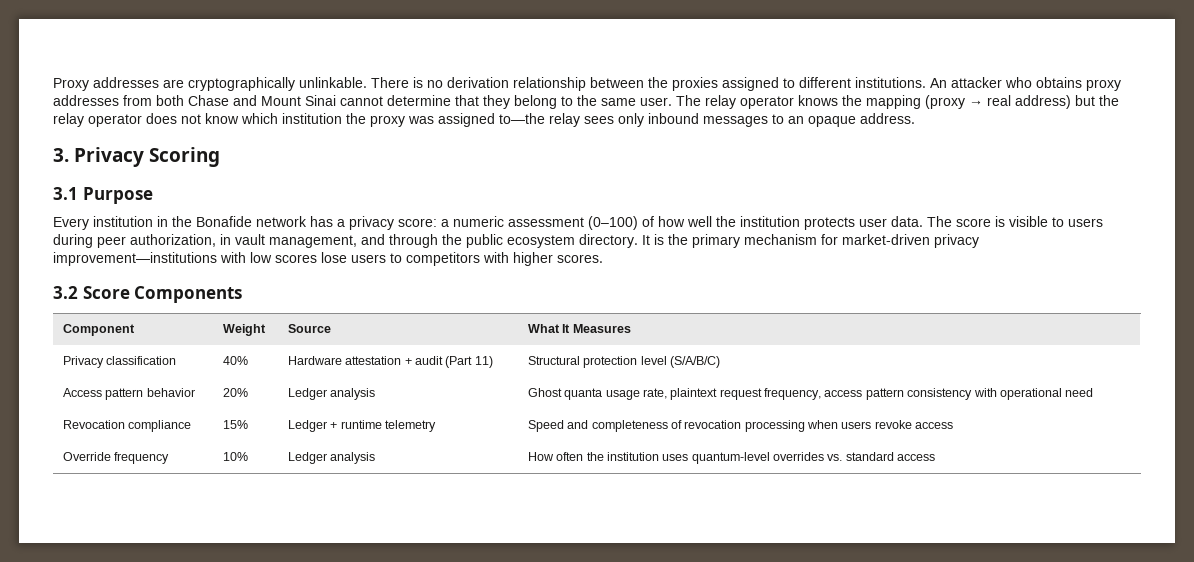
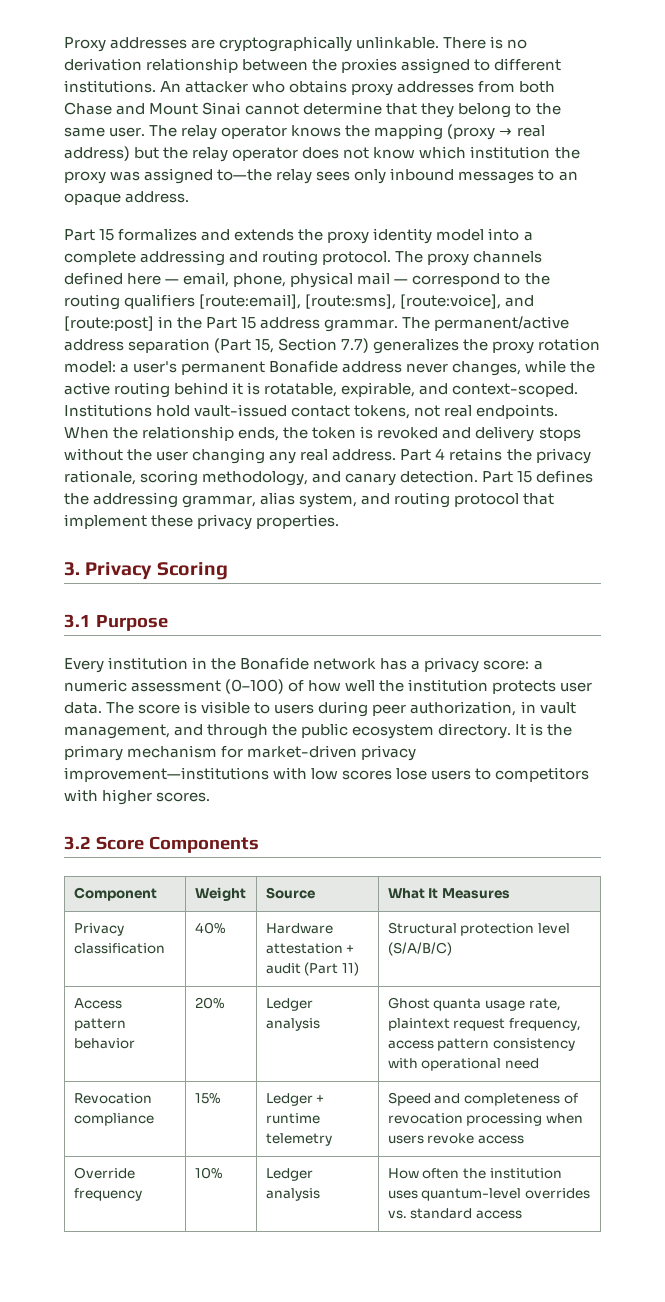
+ Part 15 formalizes and extends the proxy identity model into a complete addressing and routing protocol. The proxy channels defined here — email, phone, physical mail — correspond to the routing qualifiers [route:email], [route:sms], [route:voice], and [route:post] in the Part 15 address grammar. The permanent/active address separation (Part 15, Section 7.7) generalizes the proxy rotation model: a user's permanent Bonafide address never changes, while the active routing behind it is rotatable, expirable, and context-scoped. Institutions hold vault-issued contact tokens, not real endpoints. When the relationship ends, the token is revoked and delivery stops without the user changing any real address. Part 4 retains the privacy rationale, scoring methodology, and canary detection. Part 15 defines the addressing grammar, alias system, and routing protocol that implement these privacy properties.

